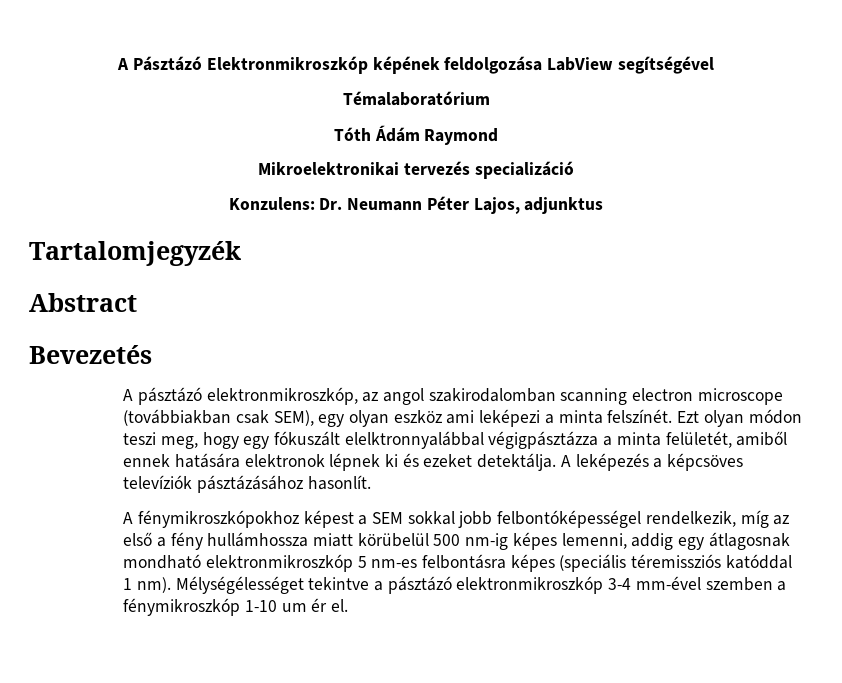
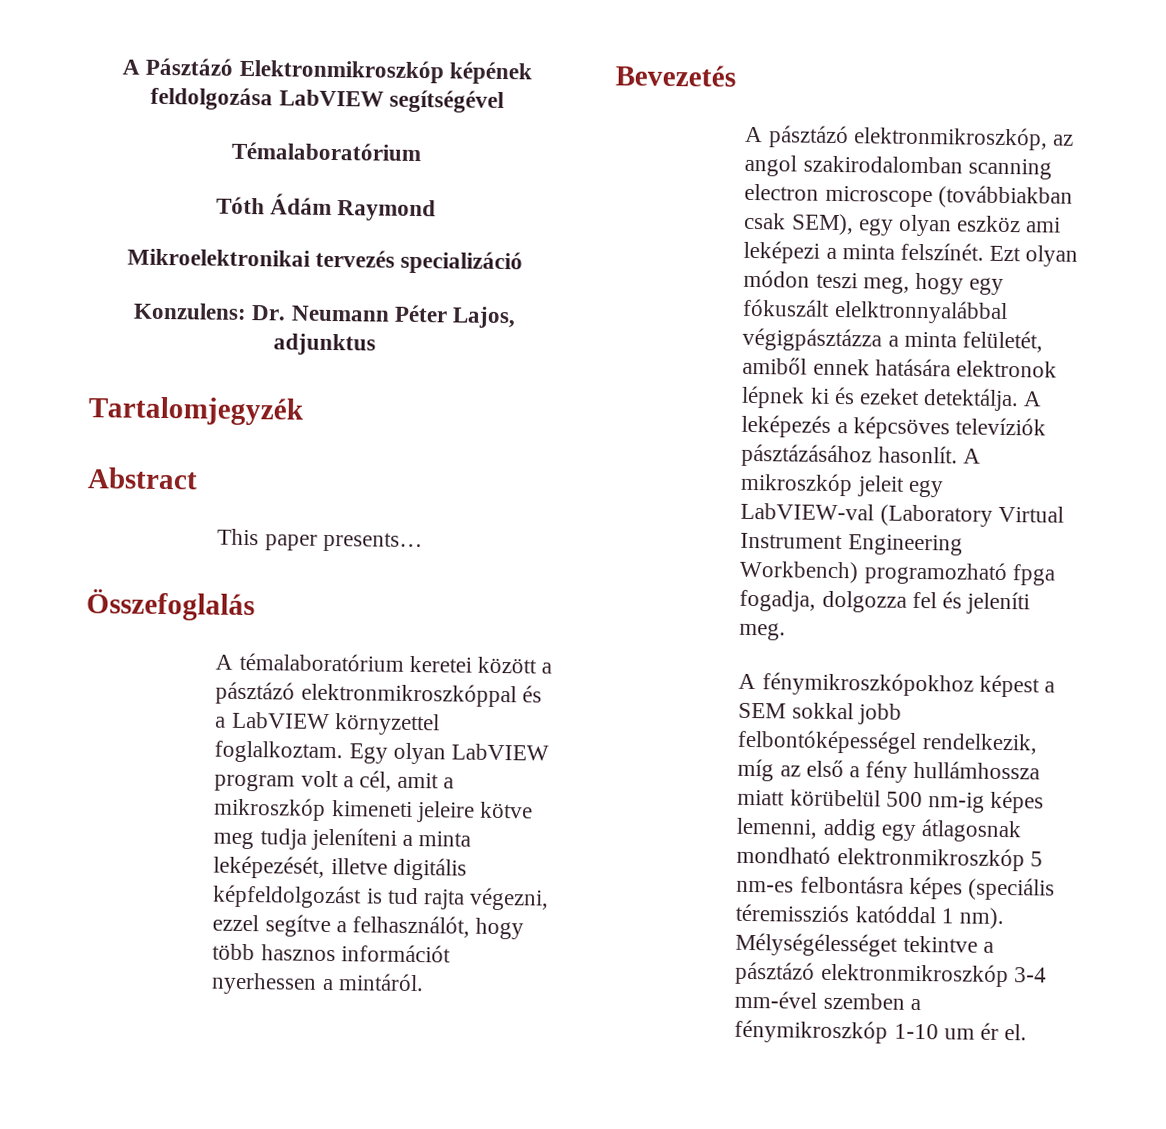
- A Pásztázó Elektronmikroszkóp képének feldolgozása LabView segítségével
+ A Pásztázó Elektronmikroszkóp képének feldolgozása LabVIEW segítségével
+ This paper presents…
+ Összefoglalás
+ A témalaboratórium keretei között a pásztázó elektronmikroszkóppal és a LabVIEW környzettel foglalkoztam. Egy olyan LabVIEW program volt a cél, amit a mikroszkóp kimeneti jeleire kötve meg tudja jeleníteni a minta leképezését, illetve digitális képfeldolgozást is tud rajta végezni, ezzel segítve a felhasználót, hogy több hasznos információt nyerhessen a mintáról.
+ A mikroszkóp jeleit egy LabVIEW-val (Laboratory Virtual Instrument Engineering Workbench) programozható fpga fogadja, dolgozza fel és jeleníti meg.

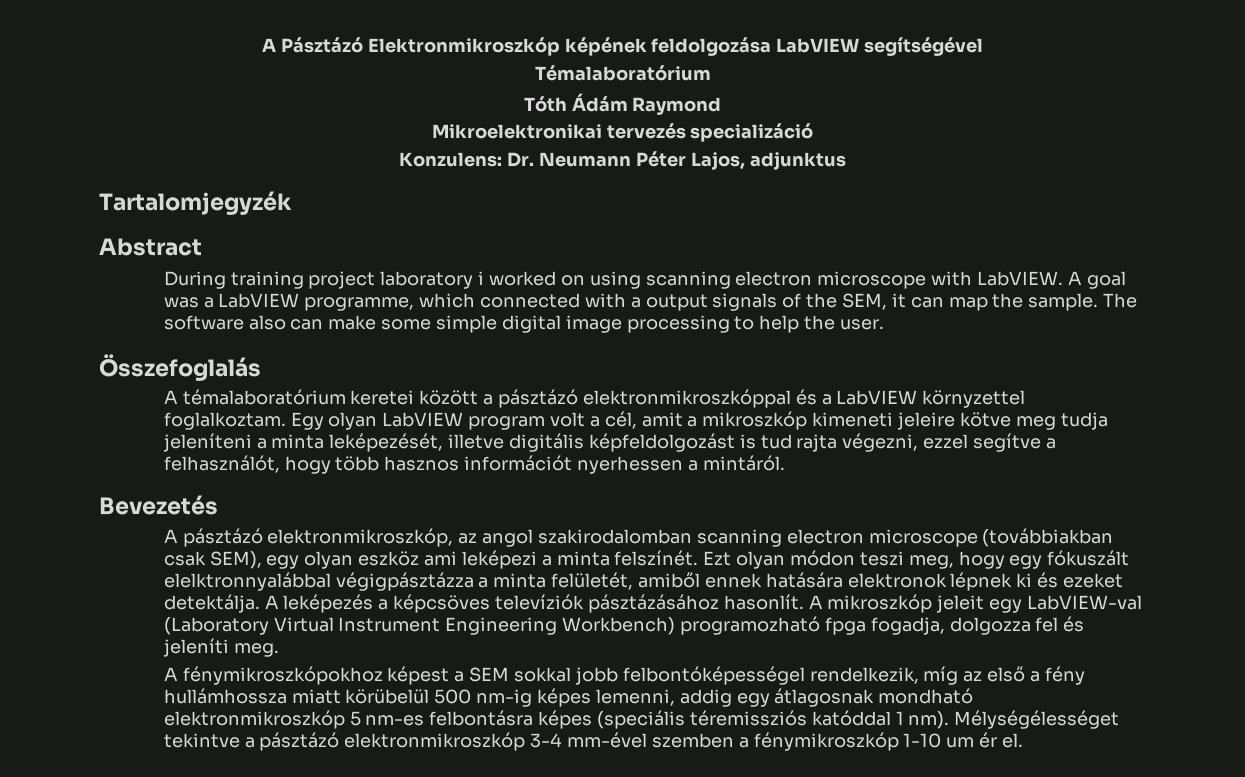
- This paper presents…
+ During training project laboratory i worked on using scanning electron microscope with LabVIEW. A goal was a LabVIEW programme, which connected with a output signals of the SEM, it can map the sample. The software also can make some simple digital image processing to help the user.

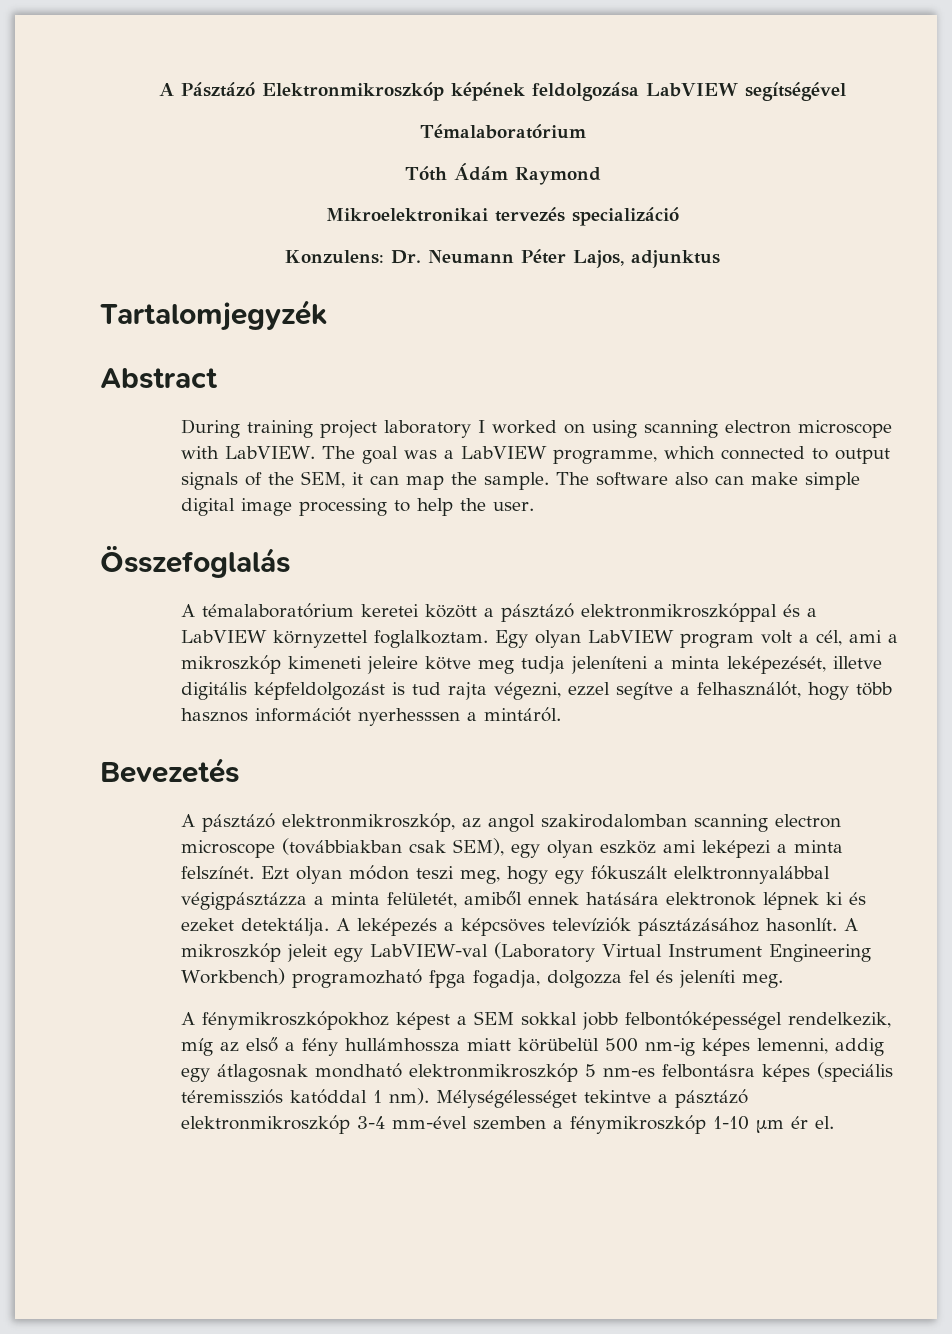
- During training project laboratory i worked on using scanning electron microscope with LabVIEW.
+ During training project laboratory I worked on using scanning electron microscope with LabVIEW.
- A goal was a LabVIEW programme, which connected with a output signals of the SEM, it can map the sample.
+ The goal was a LabVIEW programme, which connected to output signals of the SEM, it can map the sample.
- The software also can make some simple digital image processing to help the user.
+ The software also can make simple digital image processing to help the user.
- Egy olyan LabVIEW program volt a cél, amit a mikroszkóp kimeneti jeleire kötve meg tudja jeleníteni a minta leképezését, illetve digitális képfeldolgozást is tud rajta végezni, ezzel segítve a felhasználót, hogy több hasznos információt nyerhessen a mintáról.
+ Egy olyan LabVIEW program volt a cél, ami a mikroszkóp kimeneti jeleire kötve meg tudja jeleníteni a minta leképezését, illetve digitális képfeldolgozást is tud rajta végezni, ezzel segítve a felhasználót, hogy több hasznos információt nyerhesssen a mintáról.
- Mélységélességet tekintve a pásztázó elektronmikroszkóp 3-4 mm-ével szemben a fénymikroszkóp 1-10 um ér el.
+ Mélységélességet tekintve a pásztázó elektronmikroszkóp 3-4 mm-ével szemben a fénymikroszkóp 1-10 μm ér el.

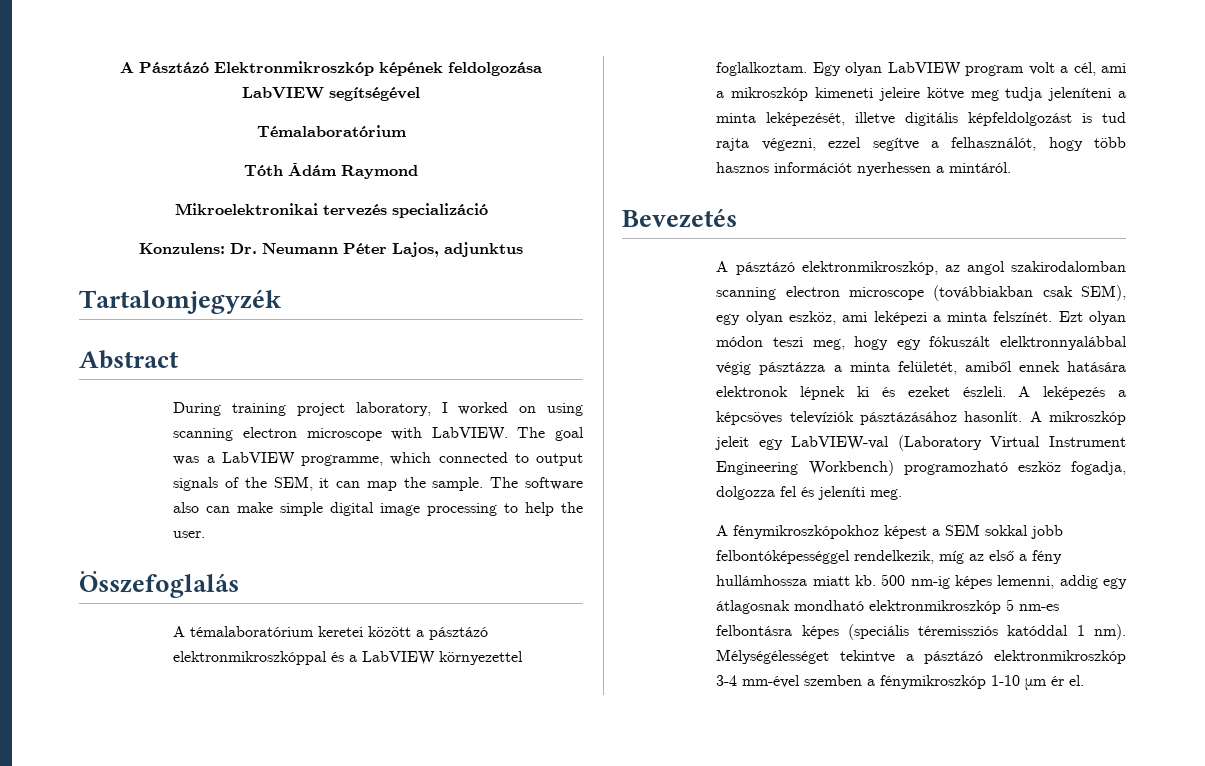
- During training project laboratory I worked on using scanning electron microscope with LabVIEW.
+ During training project laboratory, I worked on using scanning electron microscope with LabVIEW.
- A témalaboratórium keretei között a pásztázó elektronmikroszkóppal és a LabVIEW környzettel foglalkoztam.
+ A témalaboratórium keretei között a pásztázó elektronmikroszkóppal és a LabVIEW környezettel foglalkoztam.
- Egy olyan LabVIEW program volt a cél, ami a mikroszkóp kimeneti jeleire kötve meg tudja jeleníteni a minta leképezését, illetve digitális képfeldolgozást is tud rajta végezni, ezzel segítve a felhasználót, hogy több hasznos információt nyerhesssen a mintáról.
+ Egy olyan LabVIEW program volt a cél, ami a mikroszkóp kimeneti jeleire kötve meg tudja jeleníteni a minta leképezését, illetve digitális képfeldolgozást is tud rajta végezni, ezzel segítve a felhasználót, hogy több hasznos információt nyerhessen a mintáról.
- A pásztázó elektronmikroszkóp, az angol szakirodalomban scanning electron microscope (továbbiakban csak SEM), egy olyan eszköz ami leképezi a minta felszínét.
+ A pásztázó elektronmikroszkóp, az angol szakirodalomban scanning electron microscope (továbbiakban csak SEM), egy olyan eszköz, ami leképezi a minta felszínét.
- Ezt olyan módon teszi meg, hogy egy fókuszált elelktronnyalábbal végigpásztázza a minta felületét, amiből ennek hatására elektronok lépnek ki és ezeket detektálja.
+ Ezt olyan módon teszi meg, hogy egy fókuszált elelktronnyalábbal végig pásztázza a minta felületét, amiből ennek hatására elektronok lépnek ki és ezeket észleli.
- A mikroszkóp jeleit egy LabVIEW-val (Laboratory Virtual Instrument Engineering Workbench) programozható fpga fogadja, dolgozza fel és jeleníti meg.
+ A mikroszkóp jeleit egy LabVIEW-val (Laboratory Virtual Instrument Engineering Workbench) programozható eszköz fogadja, dolgozza fel és jeleníti meg.
- A fénymikroszkópokhoz képest a SEM sokkal jobb felbontóképességel rendelkezik, míg az első a fény hullámhossza miatt körübelül 500 nm-ig képes lemenni, addig egy átlagosnak mondható elektronmikroszkóp 5 nm-es felbontásra képes (speciális téremissziós katóddal 1 nm).
+ A fénymikroszkópokhoz képest a SEM sokkal jobb felbontóképességgel rendelkezik, míg az első a fény hullámhossza miatt kb. 500 nm-ig képes lemenni, addig egy átlagosnak mondható elektronmikroszkóp 5 nm-es felbontásra képes (speciális téremissziós katóddal 1 nm).

